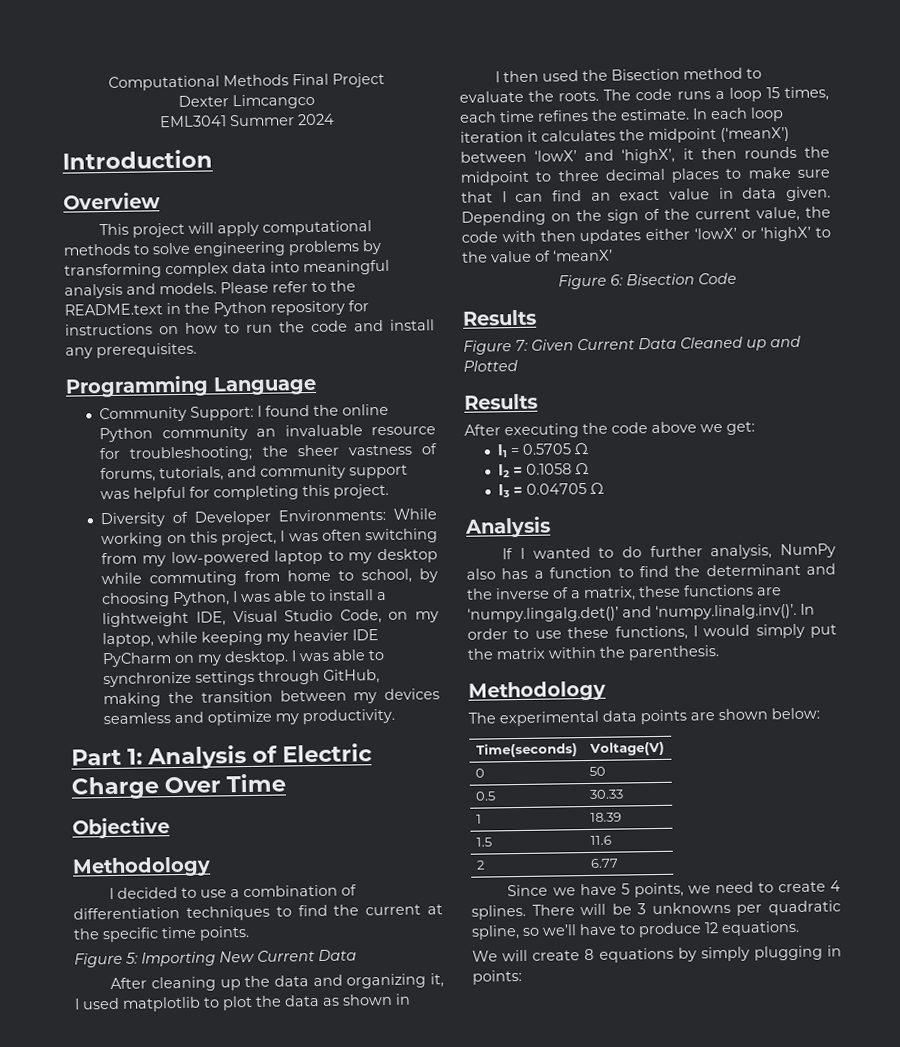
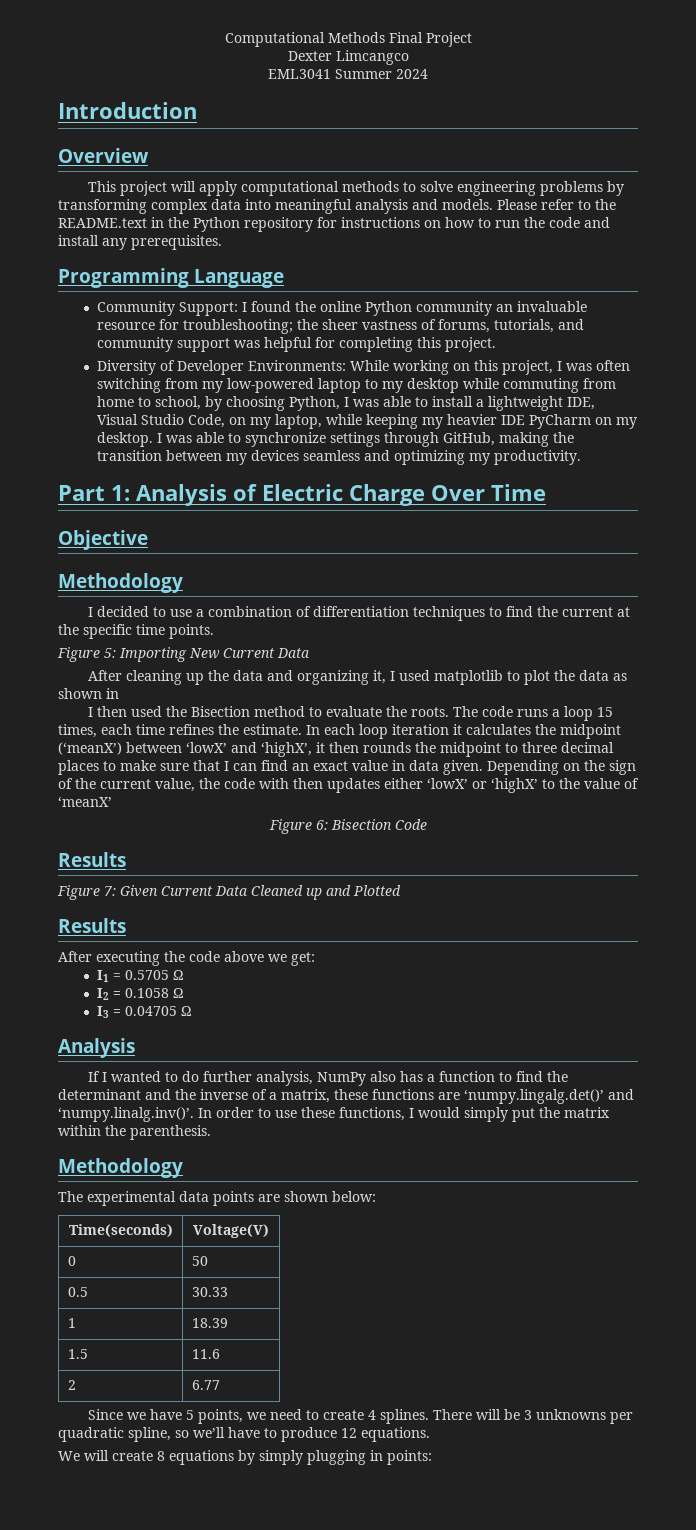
- I was able to synchronize settings through GitHub, making the transition between my devices seamless and optimize my productivity.
+ I was able to synchronize settings through GitHub, making the transition between my devices seamless and optimizing my productivity.

